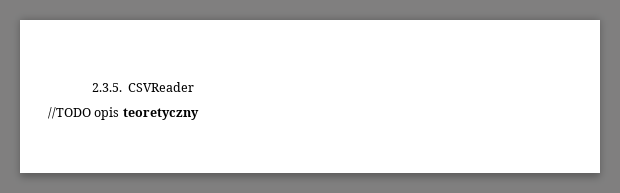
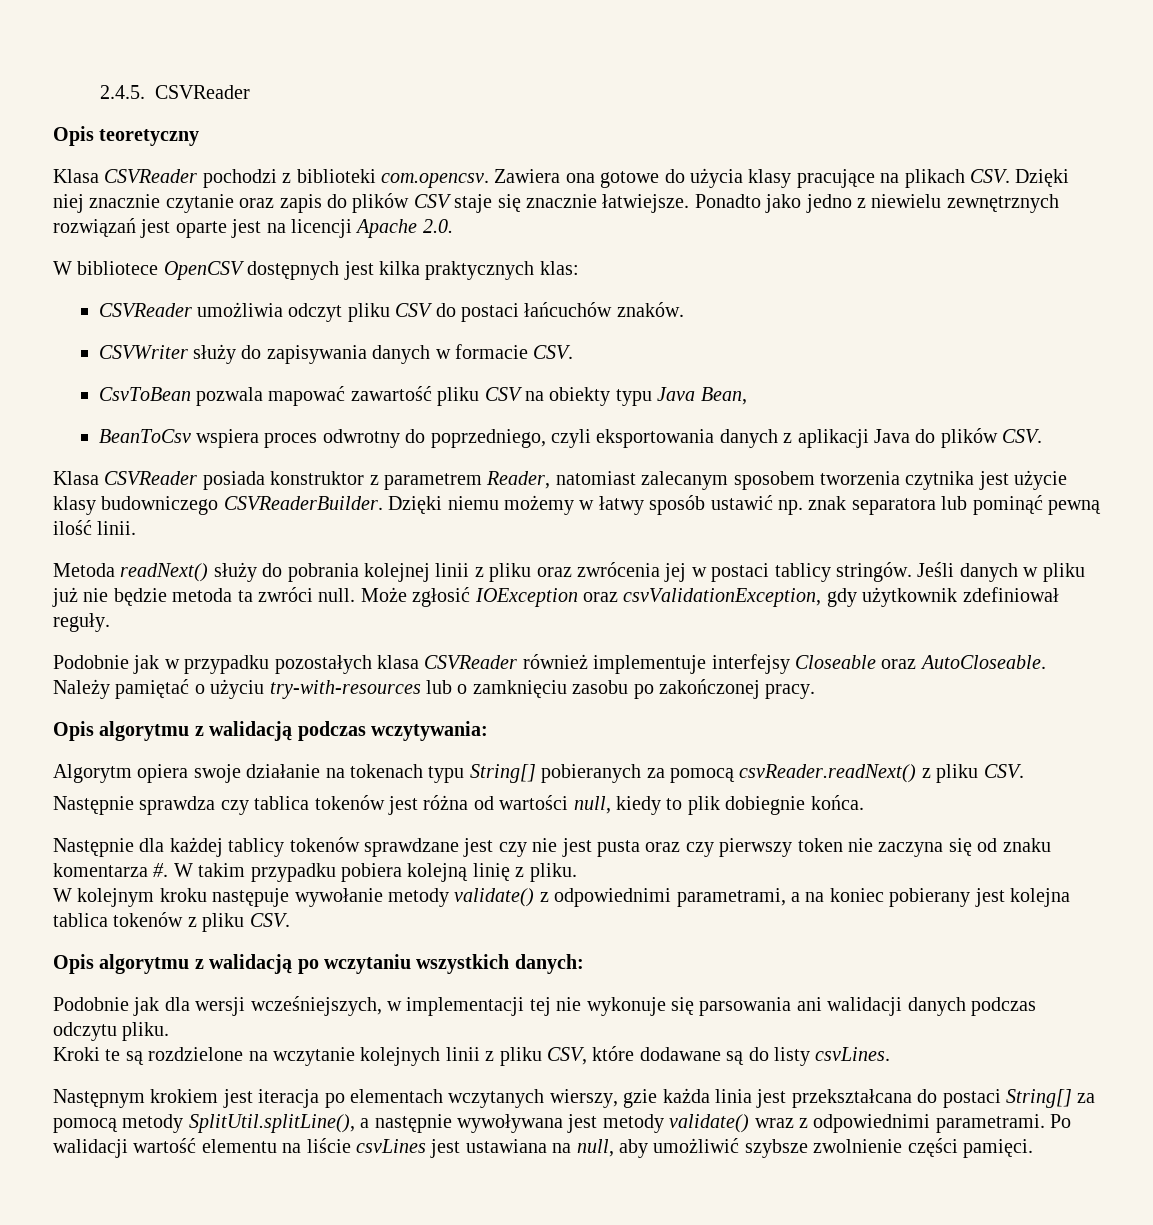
- 2.3.5. CSVReader
+ 2.4.5. CSVReader
- //TODO opis teoretyczny
+ Opis teoretyczny
+ Klasa CSVReader pochodzi z biblioteki com.opencsv. Zawiera ona gotowe do użycia klasy pracujące na plikach CSV. Dzięki niej znacznie czytanie oraz zapis do plików CSV staje się znacznie łatwiejsze. Ponadto jako jedno z niewielu zewnętrznych rozwiązań jest oparte jest na licencji Apache 2.0.
+ W bibliotece OpenCSV dostępnych jest kilka praktycznych klas:
+ CSVReader umożliwia odczyt pliku CSV do postaci łańcuchów znaków.
+ CSVWriter służy do zapisywania danych w formacie CSV.
+ CsvToBean pozwala mapować zawartość pliku CSV na obiekty typu Java Bean,
+ BeanToCsv wspiera proces odwrotny do poprzedniego, czyli eksportowania danych z aplikacji Java do plików CSV.
+ Klasa CSVReader posiada konstruktor z parametrem Reader, natomiast zalecanym sposobem tworzenia czytnika jest użycie klasy budowniczego CSVReaderBuilder. Dzięki niemu możemy w łatwy sposób ustawić np. znak separatora lub pominąć pewną ilość linii.
+ Metoda readNext() służy do pobrania kolejnej linii z pliku oraz zwrócenia jej w postaci tablicy stringów. Jeśli danych w pliku już nie będzie metoda ta zwróci null. Może zgłosić IOException oraz csvValidationException, gdy użytkownik zdefiniował reguły.
+ Podobnie jak w przypadku pozostałych klasa CSVReader również implementuje interfejsy Closeable oraz AutoCloseable. Należy pamiętać o użyciu try-with-resources lub o zamknięciu zasobu po zakończonej pracy.
+ Opis algorytmu z walidacją podczas wczytywania:
+ Algorytm opiera swoje działanie na tokenach typu String[] pobieranych za pomocą csvReader.readNext() z pliku CSV.
+ Następnie sprawdza czy tablica tokenów jest różna od wartości null, kiedy to plik dobiegnie końca.
+ Następnie dla każdej tablicy tokenów sprawdzane jest czy nie jest pusta oraz czy pierwszy token nie zaczyna się od znaku komentarza #. W takim przypadku pobiera kolejną linię z pliku.
+ W kolejnym kroku następuje wywołanie metody validate() z odpowiednimi parametrami, a na koniec pobierany jest kolejna tablica tokenów z pliku CSV.
+ Opis algorytmu z walidacją po wczytaniu wszystkich danych:
+ Podobnie jak dla wersji wcześniejszych, w implementacji tej nie wykonuje się parsowania ani walidacji danych podczas odczytu pliku.
+ Kroki te są rozdzielone na wczytanie kolejnych linii z pliku CSV, które dodawane są do listy csvLines.
+ Następnym krokiem jest iteracja po elementach wczytanych wierszy, gzie każda linia jest przekształcana do postaci String[] za pomocą metody SplitUtil.splitLine(), a następnie wywoływana jest metody validate() wraz z odpowiednimi parametrami. Po walidacji wartość elementu na liście csvLines jest ustawiana na null, aby umożliwić szybsze zwolnienie części pamięci.

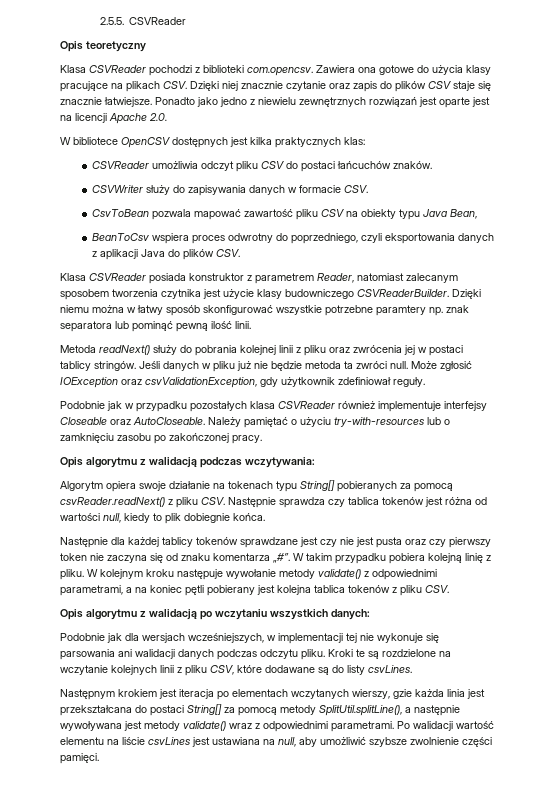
- 2.4.5. CSVReader
+ 2.5.5. CSVReader
- Dzięki niemu możemy w łatwy sposób ustawić np. znak separatora lub pominąć pewną ilość linii.
+ Dzięki niemu można w łatwy sposób skonfigurować wszystkie potrzebne paramtery np. znak separatora lub pominąć pewną ilość linii.
- Algorytm opiera swoje działanie na tokenach typu String[] pobieranych za pomocą csvReader.readNext() z pliku CSV.
- Następnie sprawdza czy tablica tokenów jest różna od wartości null, kiedy to plik dobiegnie końca.
+ Algorytm opiera swoje działanie na tokenach typu String[] pobieranych za pomocą csvReader.readNext() z pliku CSV. Następnie sprawdza czy tablica tokenów jest różna od wartości null, kiedy to plik dobiegnie końca.
- Następnie dla każdej tablicy tokenów sprawdzane jest czy nie jest pusta oraz czy pierwszy token nie zaczyna się od znaku komentarza #.
+ Następnie dla każdej tablicy tokenów sprawdzane jest czy nie jest pusta oraz czy pierwszy token nie zaczyna się od znaku komentarza „#”.
- W takim przypadku pobiera kolejną linię z pliku.
- W kolejnym kroku następuje wywołanie metody validate() z odpowiednimi parametrami, a na koniec pobierany jest kolejna tablica tokenów z pliku CSV.
+ W takim przypadku pobiera kolejną linię z pliku. W kolejnym kroku następuje wywołanie metody validate() z odpowiednimi parametrami, a na koniec pętli pobierany jest kolejna tablica tokenów z pliku CSV.
- Podobnie jak dla wersji wcześniejszych, w implementacji tej nie wykonuje się parsowania ani walidacji danych podczas odczytu pliku.
- Kroki te są rozdzielone na wczytanie kolejnych linii z pliku CSV, które dodawane są do listy csvLines.
+ Podobnie jak dla wersjach wcześniejszych, w implementacji tej nie wykonuje się parsowania ani walidacji danych podczas odczytu pliku. Kroki te są rozdzielone na wczytanie kolejnych linii z pliku CSV, które dodawane są do listy csvLines.

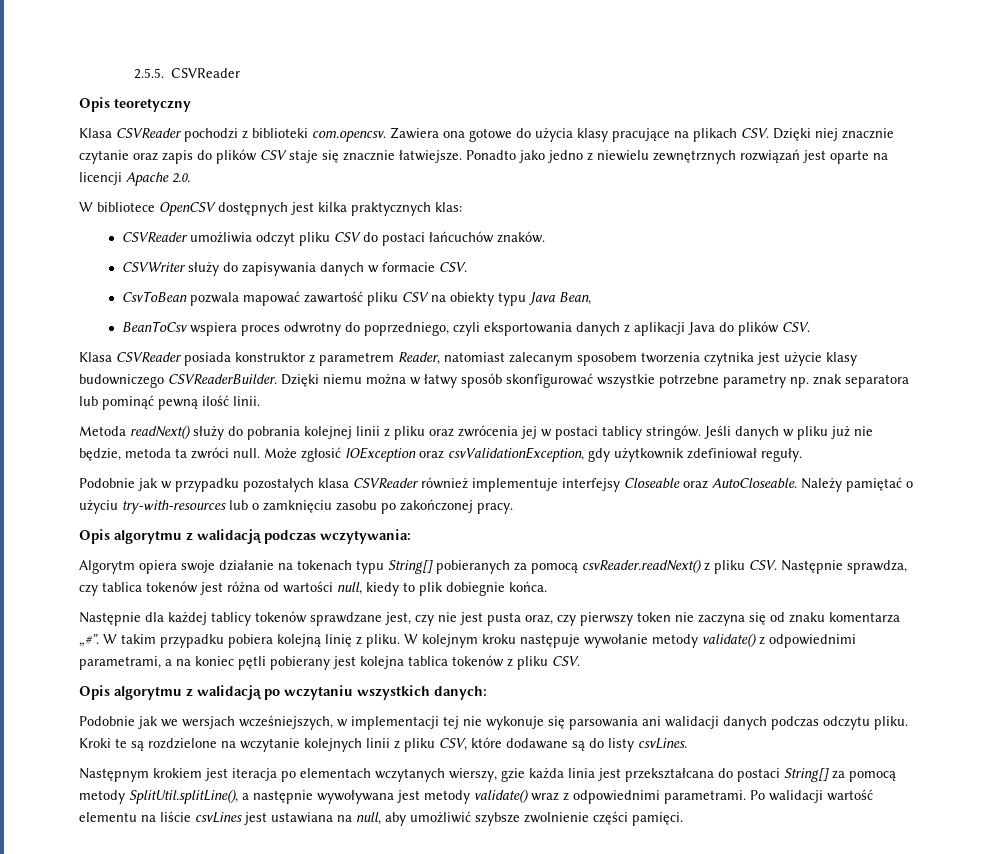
- Ponadto jako jedno z niewielu zewnętrznych rozwiązań jest oparte jest na licencji Apache 2.0.
+ Ponadto jako jedno z niewielu zewnętrznych rozwiązań jest oparte na licencji Apache 2.0.
- Dzięki niemu można w łatwy sposób skonfigurować wszystkie potrzebne paramtery np. znak separatora lub pominąć pewną ilość linii.
+ Dzięki niemu można w łatwy sposób skonfigurować wszystkie potrzebne parametry np. znak separatora lub pominąć pewną ilość linii.
- Jeśli danych w pliku już nie będzie metoda ta zwróci null.
+ Jeśli danych w pliku już nie będzie, metoda ta zwróci null.
- Algorytm opiera swoje działanie na tokenach typu String[] pobieranych za pomocą csvReader.readNext() z pliku CSV. Następnie sprawdza czy tablica tokenów jest różna od wartości null, kiedy to plik dobiegnie końca.
+ Algorytm opiera swoje działanie na tokenach typu String[] pobieranych za pomocą csvReader.readNext() z pliku CSV. Następnie sprawdza, czy tablica tokenów jest różna od wartości null, kiedy to plik dobiegnie końca.
- Następnie dla każdej tablicy tokenów sprawdzane jest czy nie jest pusta oraz czy pierwszy token nie zaczyna się od znaku komentarza „#”.
+ Następnie dla każdej tablicy tokenów sprawdzane jest, czy nie jest pusta oraz, czy pierwszy token nie zaczyna się od znaku komentarza „#”.
- Podobnie jak dla wersjach wcześniejszych, w implementacji tej nie wykonuje się parsowania ani walidacji danych podczas odczytu pliku.
+ Podobnie jak we wersjach wcześniejszych, w implementacji tej nie wykonuje się parsowania ani walidacji danych podczas odczytu pliku.

